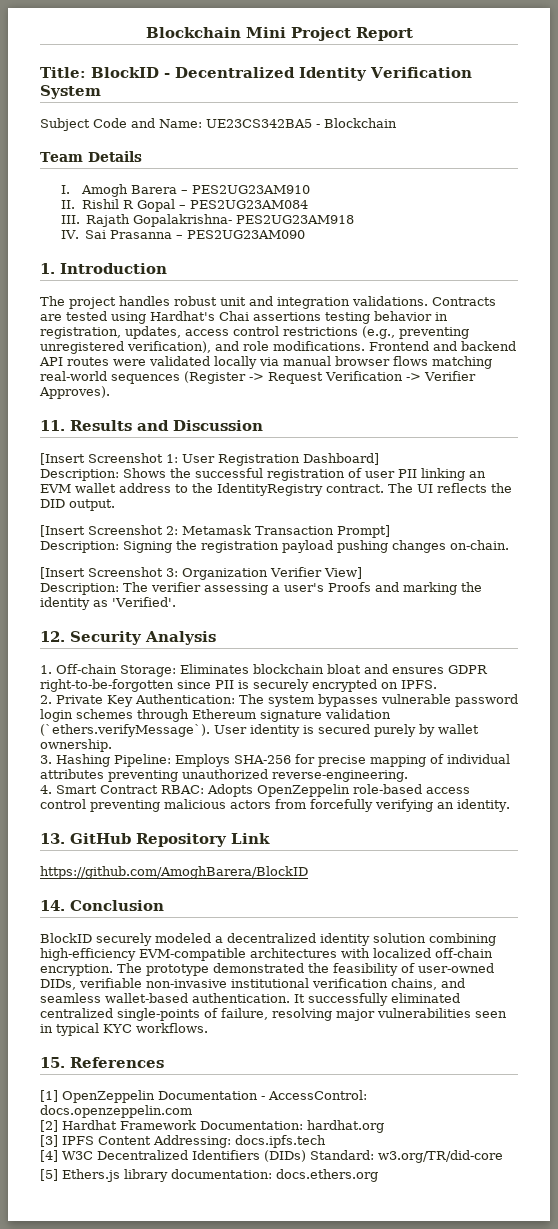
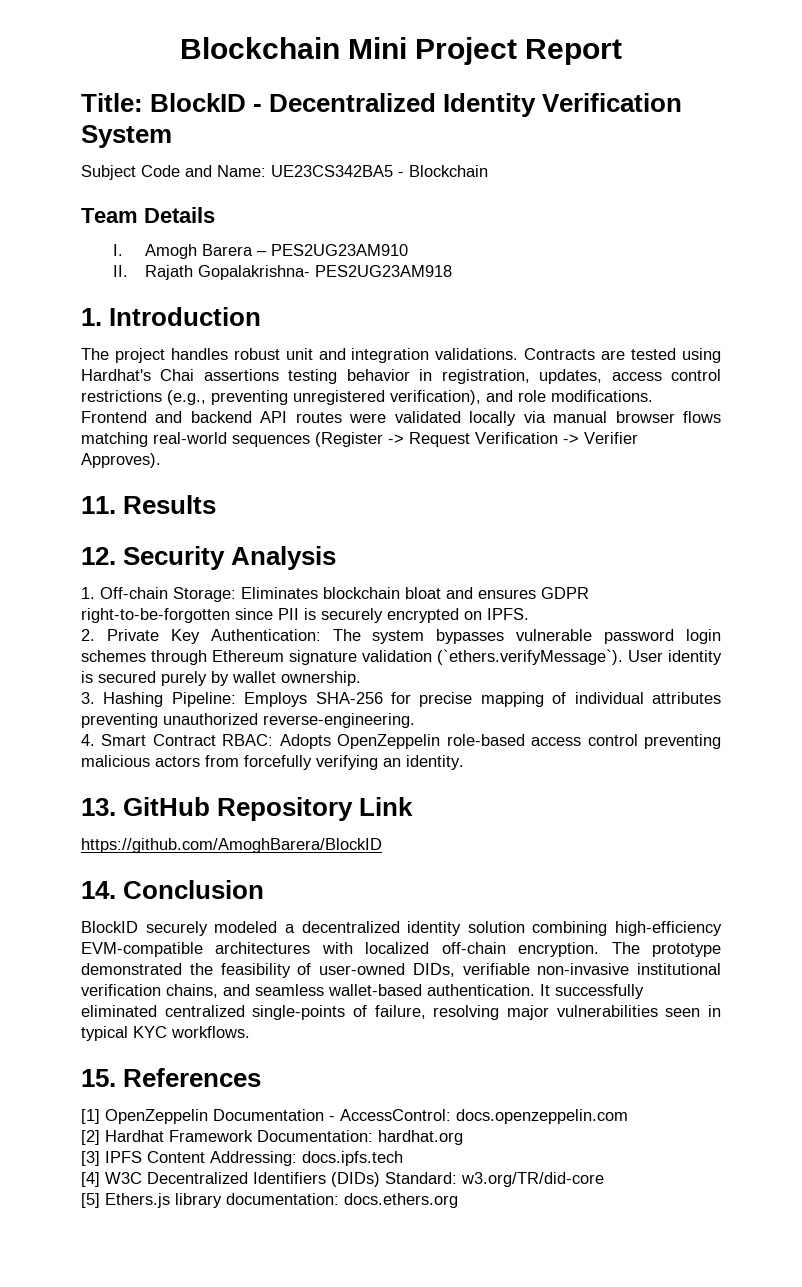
- II. Rishil R Gopal – PES2UG23AM084
- III. Rajath Gopalakrishna- PES2UG23AM918
- IV. Sai Prasanna – PES2UG23AM090
+ II. Rajath Gopalakrishna- PES2UG23AM918
- 11. Results and Discussion
- [Insert Screenshot 1: User Registration Dashboard]
- Description: Shows the successful registration of user PII linking an EVM wallet address to the IdentityRegistry contract. The UI reflects the DID output.
- [Insert Screenshot 2: Metamask Transaction Prompt]
- Description: Signing the registration payload pushing changes on-chain.
- [Insert Screenshot 3: Organization Verifier View]
- Description: The verifier assessing a user's Proofs and marking the identity as 'Verified'.
+ 11. Results

